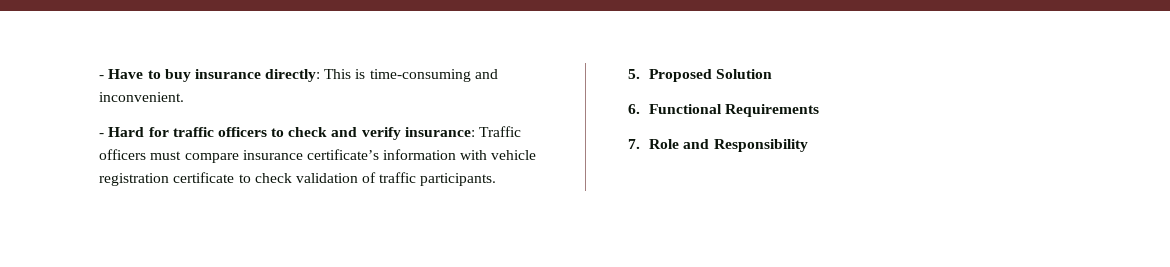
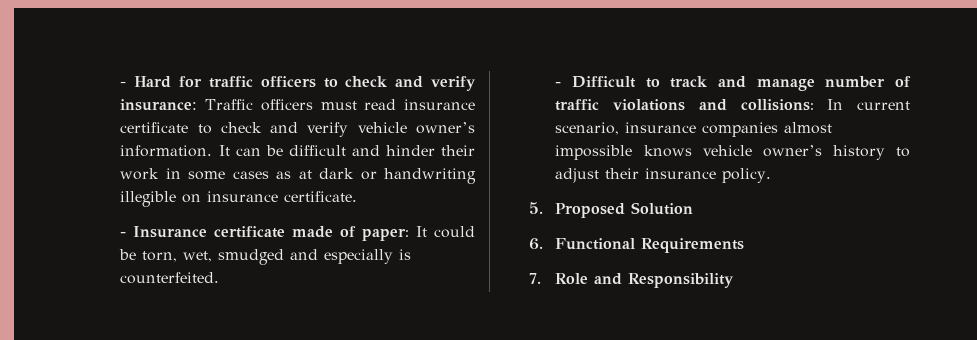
- - Have to buy insurance directly: This is time-consuming and inconvenient.
- - Hard for traffic officers to check and verify insurance: Traffic officers must compare insurance certificate’s information with vehicle registration certificate to check validation of traffic participants.
+ - Hard for traffic officers to check and verify insurance: Traffic officers must read insurance certificate to check and verify vehicle owner’s information. It can be difficult and hinder their work in some cases as at dark or handwriting illegible on insurance certificate.
+ - Insurance certificate made of paper: It could be torn, wet, smudged and especially is counterfeited.
+ - Difficult to track and manage number of traffic violations and collisions: In current scenario, insurance companies almost impossible knows vehicle owner’s history to adjust their insurance policy.

